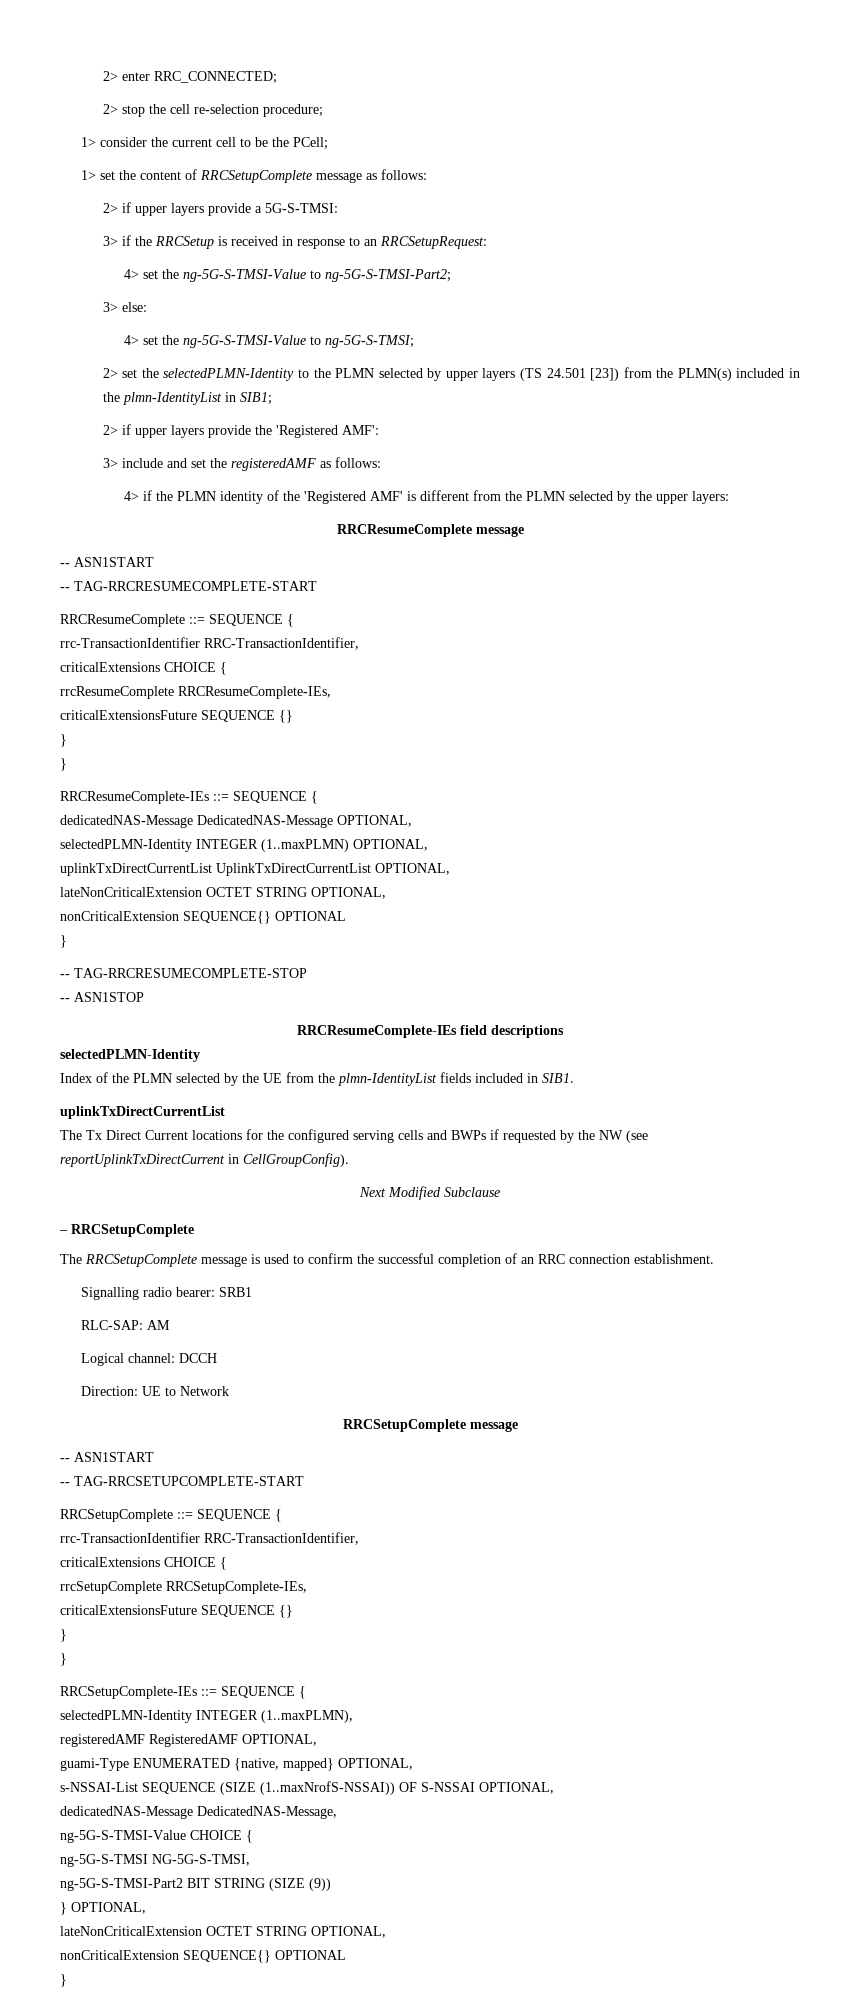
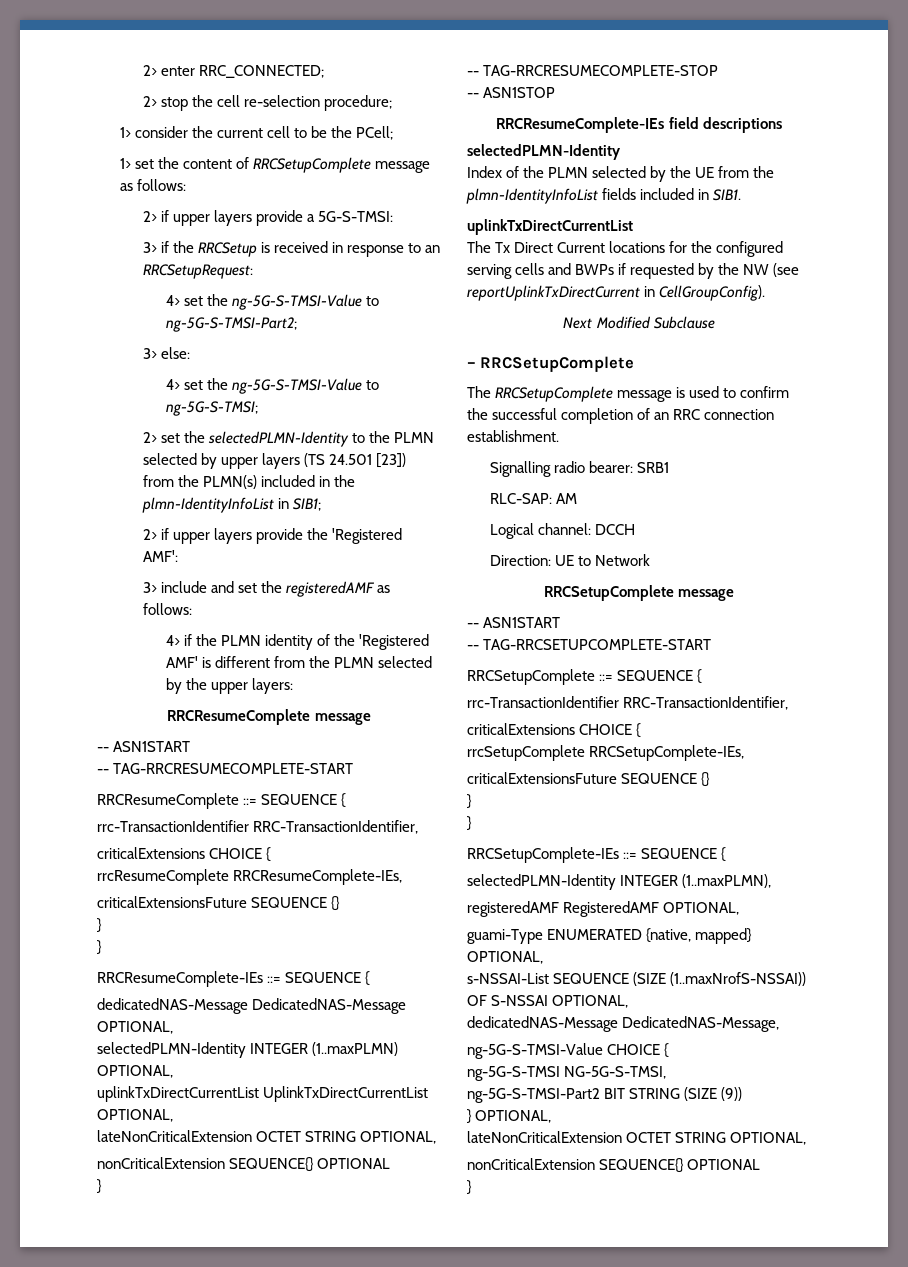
- 2> set the selectedPLMN-Identity to the PLMN selected by upper layers (TS 24.501 [23]) from the PLMN(s) included in the plmn-IdentityList in SIB1;
+ 2> set the selectedPLMN-Identity to the PLMN selected by upper layers (TS 24.501 [23]) from the PLMN(s) included in the plmn-IdentityInfoList in SIB1;
- Index of the PLMN selected by the UE from the plmn-IdentityList fields included in SIB1.
+ Index of the PLMN selected by the UE from the plmn-IdentityInfoList fields included in SIB1.

